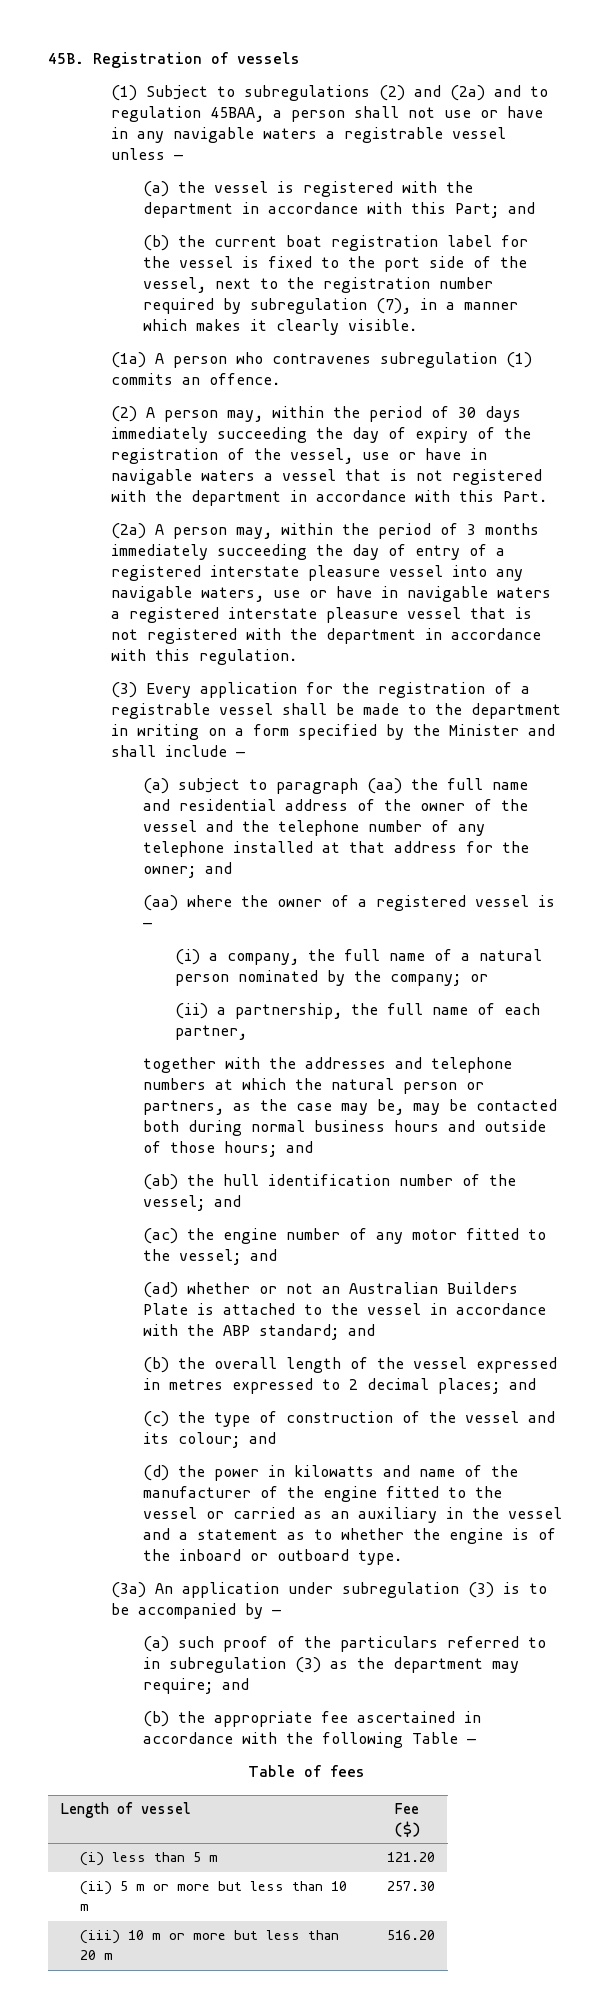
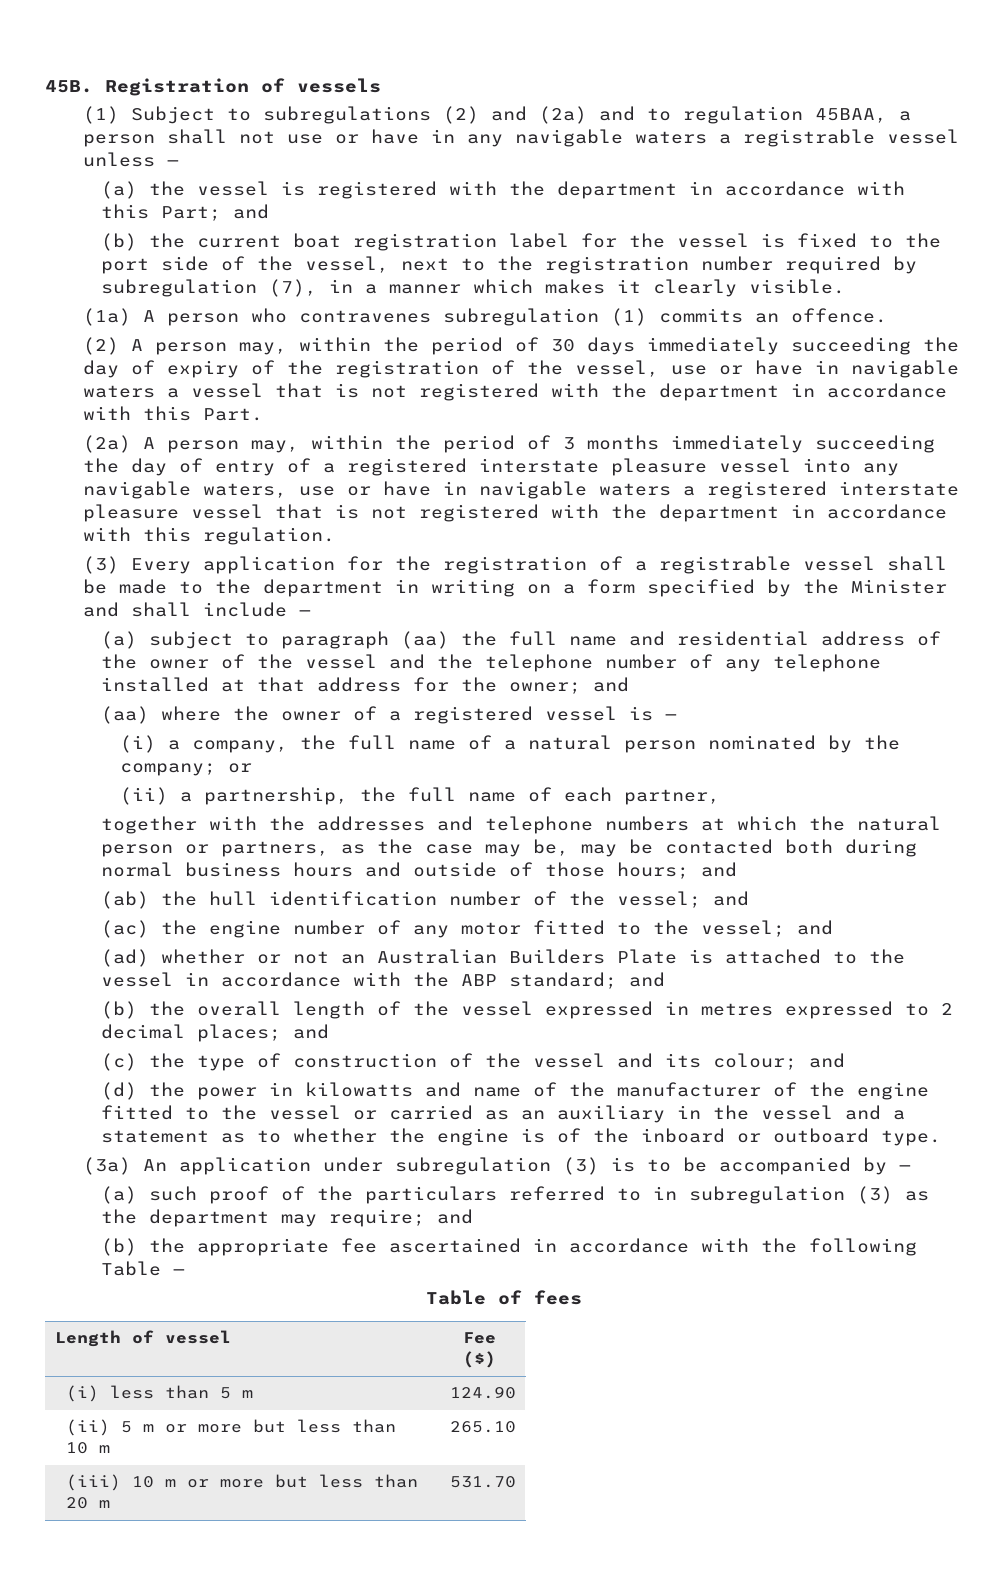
- (i) less than 5 m | 121.20
+ (i) less than 5 m | 124.90
- (ii) 5 m or more but less than 10 m | 257.30
+ (ii) 5 m or more but less than 10 m | 265.10
- (iii) 10 m or more but less than 20 m | 516.20
+ (iii) 10 m or more but less than 20 m | 531.70

